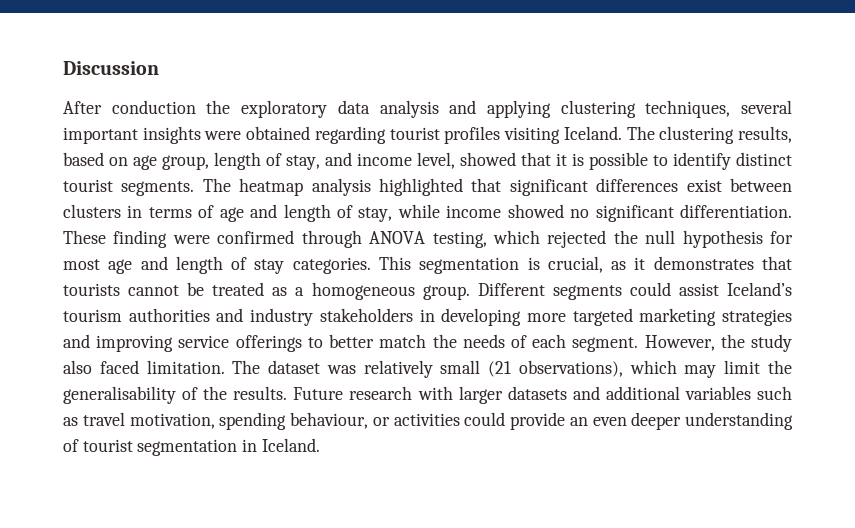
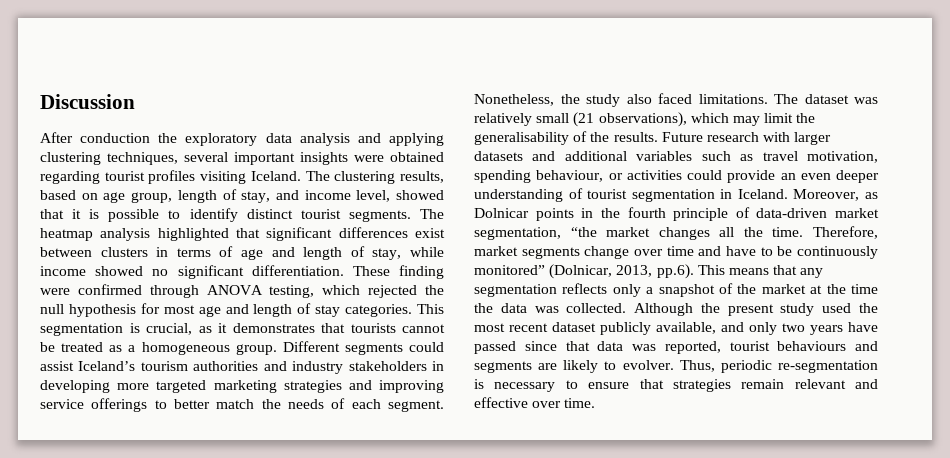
- However, the study also faced limitation.
+ Nonetheless, the study also faced limitations.
+ Moreover, as Dolnicar points in the fourth principle of data-driven market segmentation, “the market changes all the time. Therefore, market segments change over time and have to be continuously monitored” (Dolnicar, 2013, pp.6). This means that any segmentation reflects only a snapshot of the market at the time the data was collected. Although the present study used the most recent dataset publicly available, and only two years have passed since that data was reported, tourist behaviours and segments are likely to evolver. Thus, periodic re-segmentation is necessary to ensure that strategies remain relevant and effective over time.

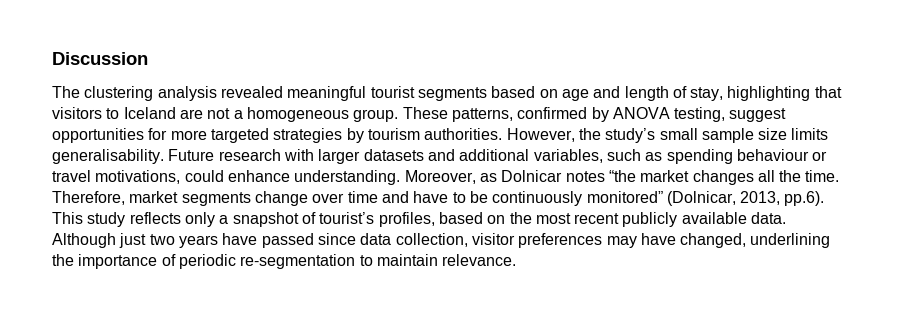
- After conduction the exploratory data analysis and applying clustering techniques, several important insights were obtained regarding tourist profiles visiting Iceland. The clustering results, based on age group, length of stay, and income level, showed that it is possible to identify distinct tourist segments. The heatmap analysis highlighted that significant differences exist between clusters in terms of age and length of stay, while income showed no significant differentiation. These finding were confirmed through ANOVA testing, which rejected the null hypothesis for most age and length of stay categories. This segmentation is crucial, as it demonstrates that tourists cannot be treated as a homogeneous group. Different segments could assist Iceland’s tourism authorities and industry stakeholders in developing more targeted marketing strategies and improving service offerings to better match the needs of each segment. Nonetheless, the study also faced limitations. The dataset was relatively small (21 observations), which may limit the generalisability of the results.
+ The clustering analysis revealed meaningful tourist segments based on age and length of stay, highlighting that visitors to Iceland are not a homogeneous group. These patterns, confirmed by ANOVA testing, suggest opportunities for more targeted strategies by tourism authorities. However, the study’s small sample size limits generalisability.
- Future research with larger datasets and additional variables such as travel motivation, spending behaviour, or activities could provide an even deeper understanding of tourist segmentation in Iceland. Moreover, as Dolnicar points in the fourth principle of data-driven market segmentation, “the market changes all the time.
+ Future research with larger datasets and additional variables, such as spending behaviour or travel motivations, could enhance understanding. Moreover, as Dolnicar notes “the market changes all the time.
- Therefore, market segments change over time and have to be continuously monitored” (Dolnicar, 2013, pp.6). This means that any segmentation reflects only a snapshot of the market at the time the data was collected. Although the present study used the most recent dataset publicly available, and only two years have passed since that data was reported, tourist behaviours and segments are likely to evolver. Thus, periodic re-segmentation is necessary to ensure that strategies remain relevant and effective over time.
+ Therefore, market segments change over time and have to be continuously monitored” (Dolnicar, 2013, pp.6). This study reflects only a snapshot of tourist’s profiles, based on the most recent publicly available data. Although just two years have passed since data collection, visitor preferences may have changed, underlining the importance of periodic re-segmentation to maintain relevance.

